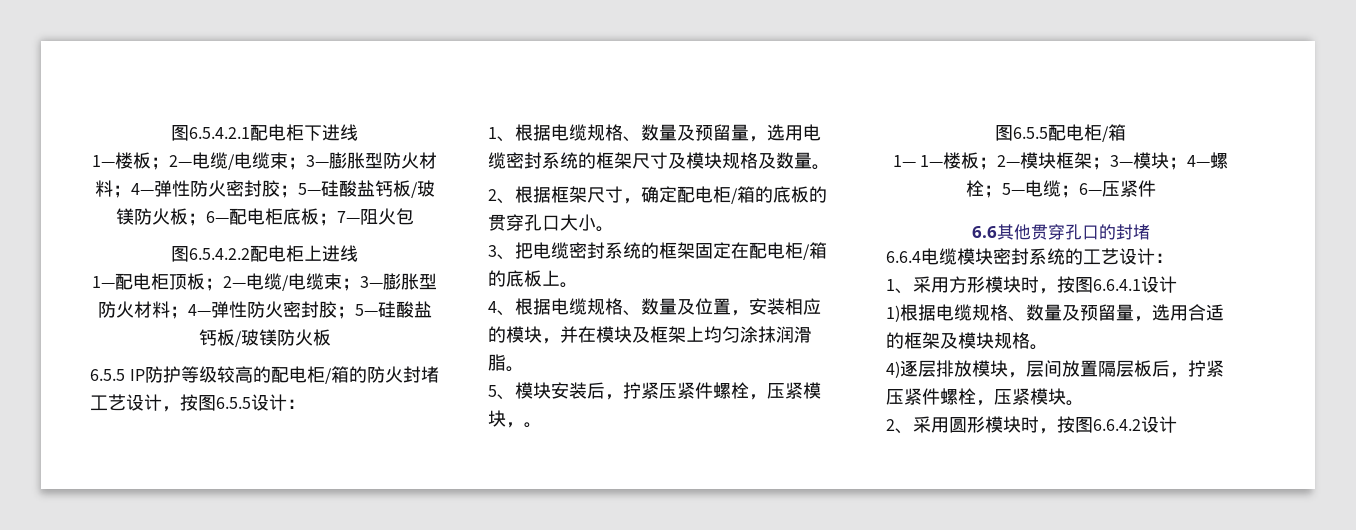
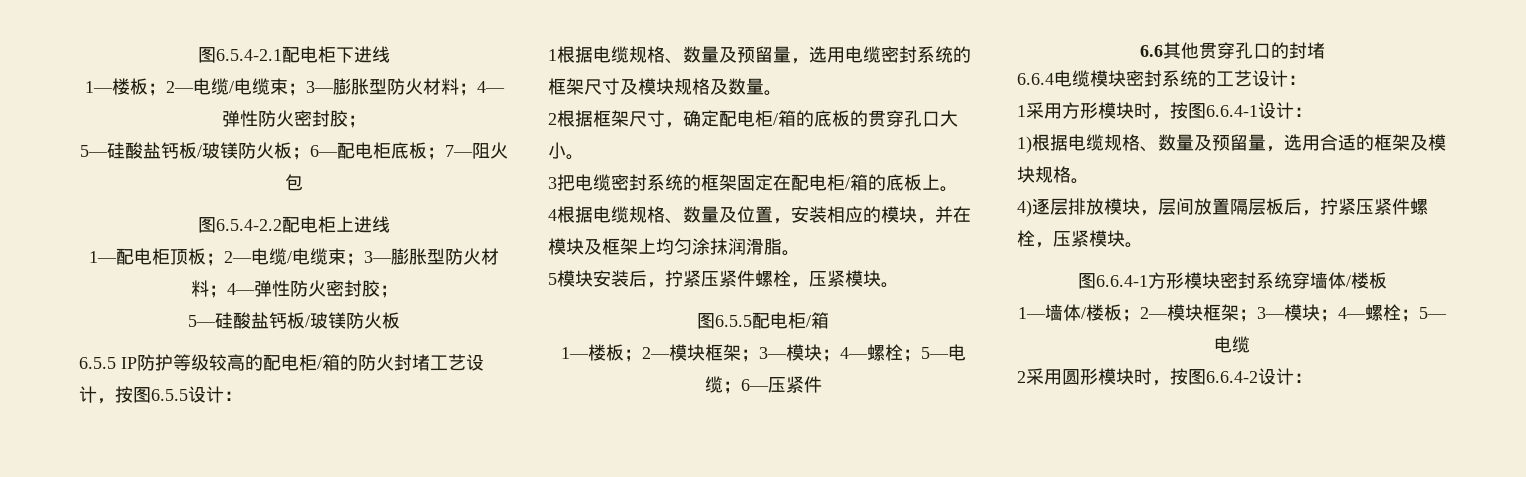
- 图6.5.4.2.1配电柜下进线
+ 图6.5.4-2.1配电柜下进线
- 1—楼板；2—电缆/电缆束；3—膨胀型防火材料；4—弹性防火密封胶；5—硅酸盐钙板/玻镁防火板；6—配电柜底板；7—阻火包
+ 1—楼板；2—电缆/电缆束；3—膨胀型防火材料；4—弹性防火密封胶；
+ 5—硅酸盐钙板/玻镁防火板；6—配电柜底板；7—阻火包
- 图6.5.4.2.2配电柜上进线
+ 图6.5.4-2.2配电柜上进线
- 1—配电柜顶板；2—电缆/电缆束；3—膨胀型防火材料；4—弹性防火密封胶；5—硅酸盐钙板/玻镁防火板
+ 1—配电柜顶板；2—电缆/电缆束；3—膨胀型防火材料；4—弹性防火密封胶；
+ 5—硅酸盐钙板/玻镁防火板
- 1、根据电缆规格、数量及预留量，选用电缆密封系统的框架尺寸及模块规格及数量。
+ 1根据电缆规格、数量及预留量，选用电缆密封系统的框架尺寸及模块规格及数量。
- 2、根据框架尺寸，确定配电柜/箱的底板的贯穿孔口大小。
+ 2根据框架尺寸，确定配电柜/箱的底板的贯穿孔口大小。
- 3、把电缆密封系统的框架固定在配电柜/箱的底板上。
+ 3把电缆密封系统的框架固定在配电柜/箱的底板上。
- 4、根据电缆规格、数量及位置，安装相应的模块，并在模块及框架上均匀涂抹润滑脂。
+ 4根据电缆规格、数量及位置，安装相应的模块，并在模块及框架上均匀涂抹润滑脂。
- 5、模块安装后，拧紧压紧件螺栓，压紧模块，。
+ 5模块安装后，拧紧压紧件螺栓，压紧模块。
- 1— 1—楼板；2—模块框架；3—模块；4—螺栓；5—电缆；6—压紧件
+ 1—楼板；2—模块框架；3—模块；4—螺栓；5—电缆；6—压紧件
- 1、采用方形模块时，按图6.6.4.1设计
+ 1采用方形模块时，按图6.6.4-1设计：
- 2、采用圆形模块时，按图6.6.4.2设计
+ 图6.6.4-1方形模块密封系统穿墙体/楼板
+ 1—墙体/楼板；2—模块框架；3—模块；4—螺栓；5—电缆
+ 2采用圆形模块时，按图6.6.4-2设计：

